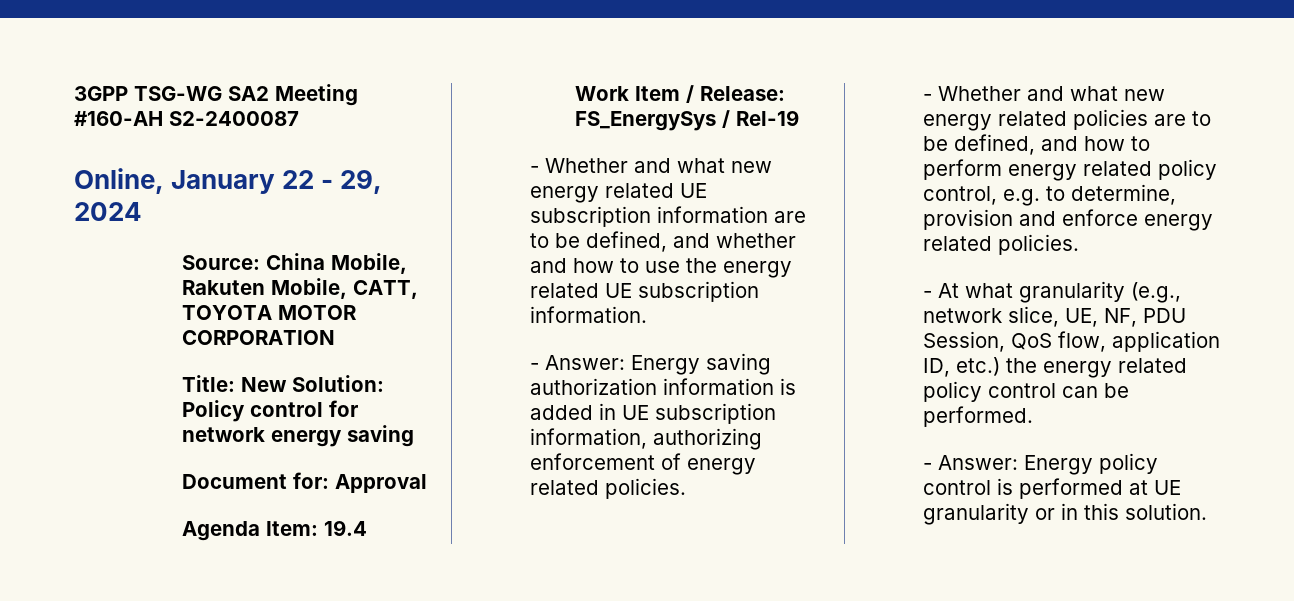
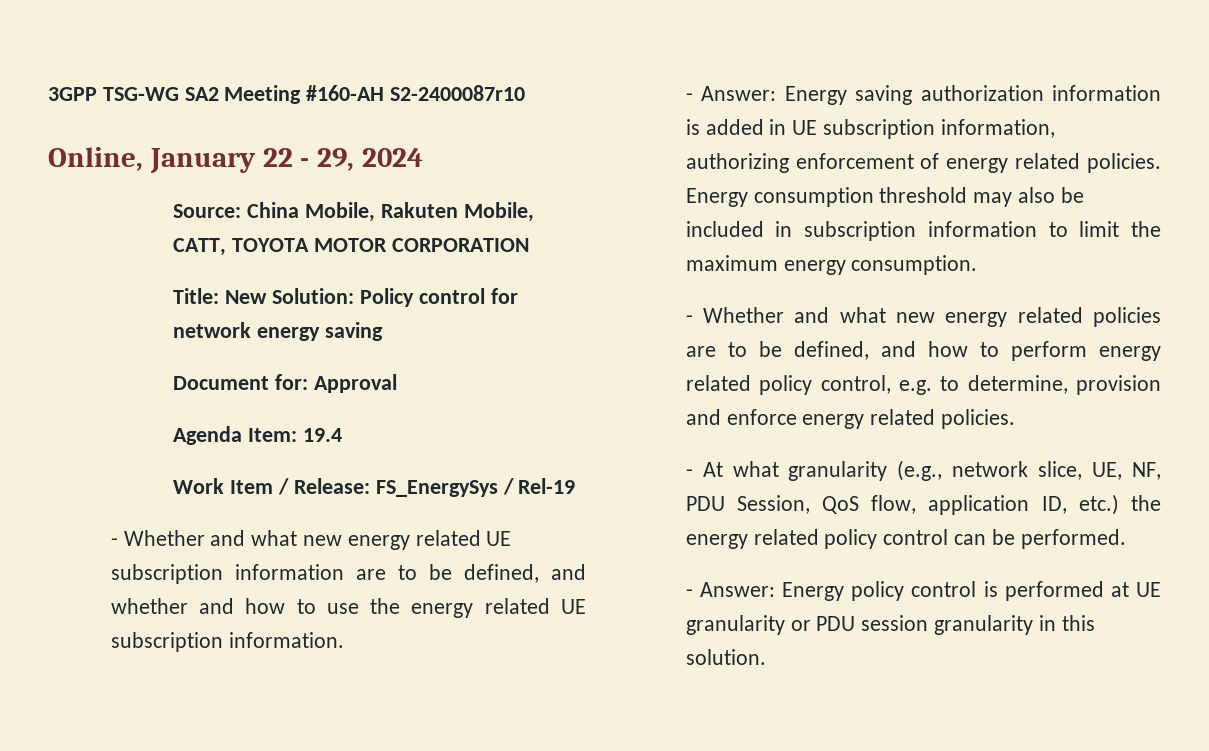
- 3GPP TSG-WG SA2 Meeting #160-AH S2-2400087
+ 3GPP TSG-WG SA2 Meeting #160-AH S2-2400087r10
+ Energy consumption threshold may also be included in subscription information to limit the maximum energy consumption.
- - Answer: Energy policy control is performed at UE granularity or in this solution.
+ - Answer: Energy policy control is performed at UE granularity or PDU session granularity in this solution.

